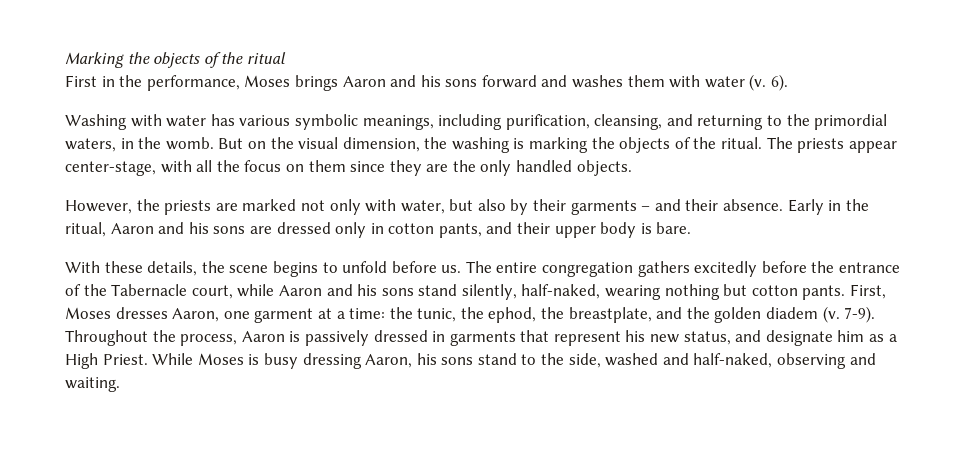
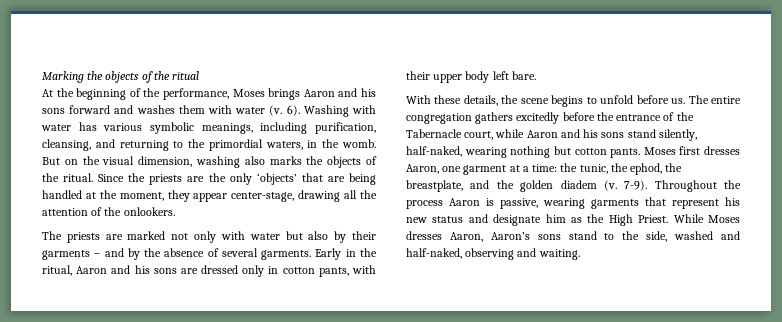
- First in the performance, Moses brings Aaron and his sons forward and washes them with water (v.
+ At the beginning of the performance, Moses brings Aaron and his sons forward and washes them with water (v.
- 6).
- Washing with water has various symbolic meanings, including purification, cleansing, and returning to the primordial waters, in the womb.
+ 6). Washing with water has various symbolic meanings, including purification, cleansing, and returning to the primordial waters, in the womb.
- But on the visual dimension, the washing is marking the objects of the ritual.
+ But on the visual dimension, washing also marks the objects of the ritual.
- The priests appear center-stage, with all the focus on them since they are the only handled objects.
- However, the priests are marked not only with water, but also by their garments – and their absence.
+ Since the priests are the only ‘objects’ that are being handled at the moment, they appear center-stage, drawing all the attention of the onlookers.
+ The priests are marked not only with water but also by their garments – and by the absence of several garments.
- Early in the ritual, Aaron and his sons are dressed only in cotton pants, and their upper body is bare.
+ Early in the ritual, Aaron and his sons are dressed only in cotton pants, with their upper body left bare.
- First, Moses dresses Aaron, one garment at a time: the tunic, the ephod, the breastplate, and the golden diadem (v.
+ Moses first dresses Aaron, one garment at a time: the tunic, the ephod, the breastplate, and the golden diadem (v.
- Throughout the process, Aaron is passively dressed in garments that represent his new status, and designate him as a High Priest.
+ Throughout the process Aaron is passive, wearing garments that represent his new status and designate him as the High Priest.
- While Moses is busy dressing Aaron, his sons stand to the side, washed and half-naked, observing and waiting.
+ While Moses dresses Aaron, Aaron’s sons stand to the side, washed and half-naked, observing and waiting.

